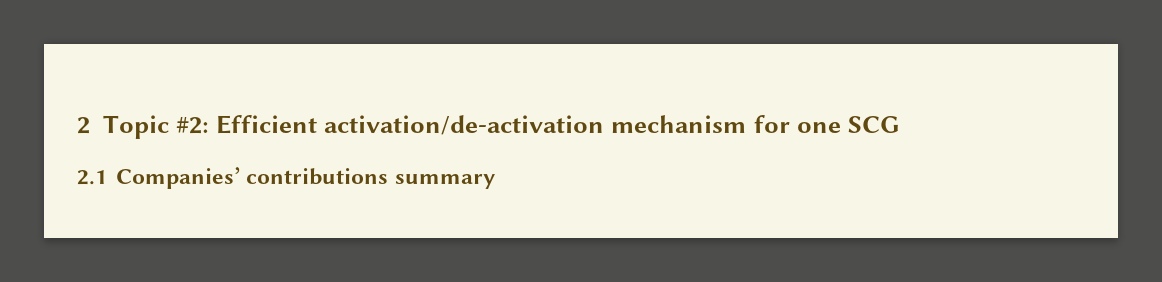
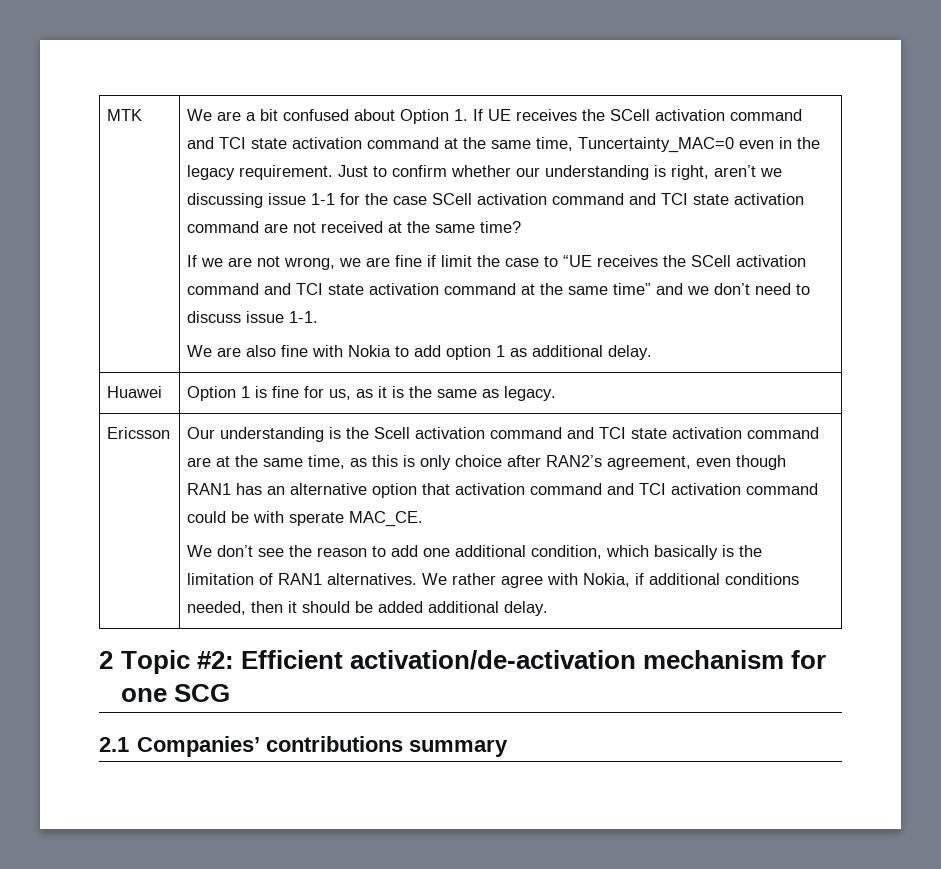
+ MTK | We are a bit confused about Option 1. If UE receives the SCell activation command and TCI state activation command at the same time, Tuncertainty_MAC=0 even in the legacy requirement. Just to confirm whether our understanding is right, aren’t we discussing issue 1-1 for the case SCell activation command and TCI state activation command are not received at the same time?
+ If we are not wrong, we are fine if limit the case to “UE receives the SCell activation command and TCI state activation command at the same time” and we don’t need to discuss issue 1-1.
+ We are also fine with Nokia to add option 1 as additional delay.
+ Huawei | Option 1 is fine for us, as it is the same as legacy.
+ Ericsson | Our understanding is the Scell activation command and TCI state activation command are at the same time, as this is only choice after RAN2’s agreement, even though RAN1 has an alternative option that activation command and TCI activation command could be with sperate MAC_CE.
+ We don’t see the reason to add one additional condition, which basically is the limitation of RAN1 alternatives. We rather agree with Nokia, if additional conditions needed, then it should be added additional delay.

